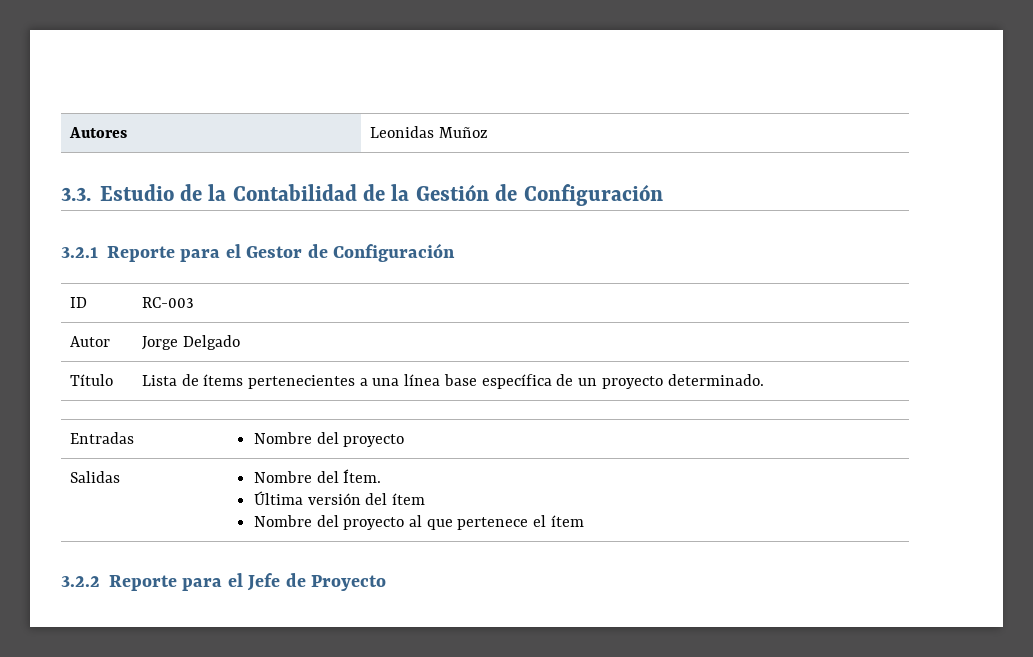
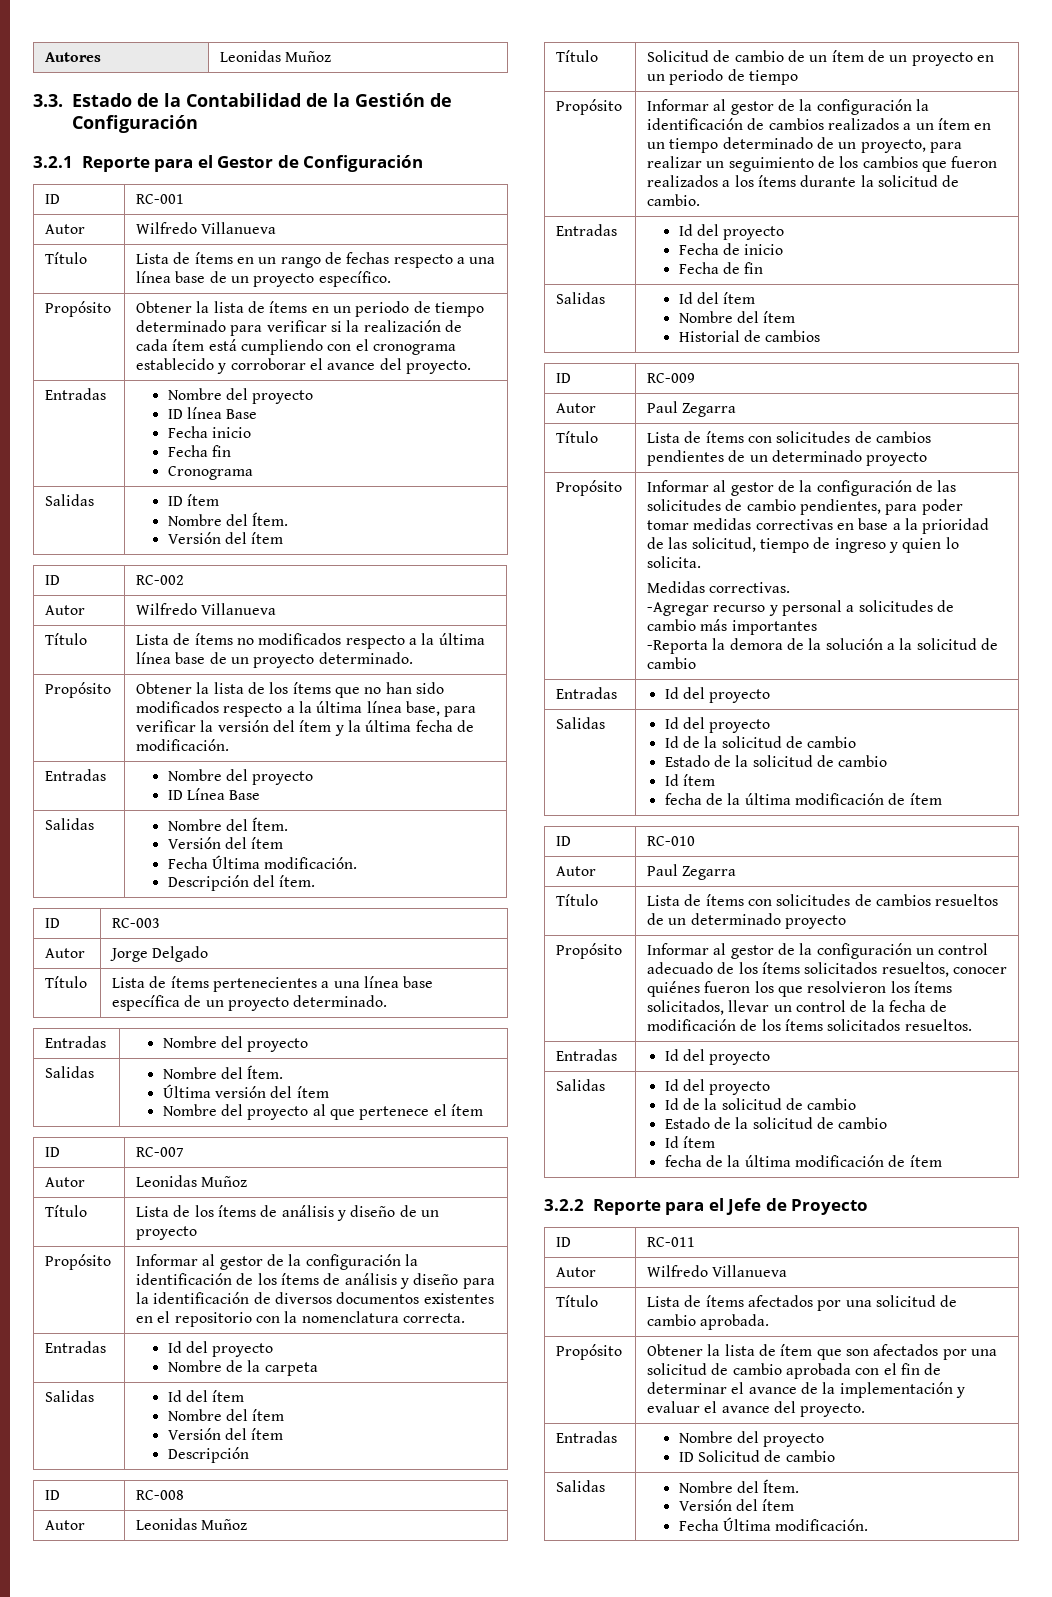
- 3.3. Estudio de la Contabilidad de la Gestión de Configuración
+ 3.3. Estado de la Contabilidad de la Gestión de Configuración
+ ID | RC-001
+ Autor | Wilfredo Villanueva
+ Título | Lista de ítems en un rango de fechas respecto a una línea base de un proyecto específico.
+ Propósito | Obtener la lista de ítems en un periodo de tiempo determinado para verificar si la realización de cada ítem está cumpliendo con el cronograma establecido y corroborar el avance del proyecto.
+ Entradas | Nombre del proyecto
+ ID línea Base
+ Fecha inicio
+ Fecha fin
+ Cronograma
+ Salidas | ID ítem
+ Nombre del Ítem.
+ Versión del ítem
+ ID | RC-002
+ Autor | Wilfredo Villanueva
+ Título | Lista de ítems no modificados respecto a la última línea base de un proyecto determinado.
+ Propósito | Obtener la lista de los ítems que no han sido modificados respecto a la última línea base, para verificar la versión del ítem y la última fecha de modificación.
+ Entradas | Nombre del proyecto
+ ID Línea Base
+ Salidas | Nombre del Ítem.
+ Versión del ítem
+ Fecha Última modificación.
+ Descripción del ítem.
+ ID | RC-007
+ Autor | Leonidas Muñoz
+ Título | Lista de los ítems de análisis y diseño de un proyecto
+ Propósito | Informar al gestor de la configuración la identificación de los ítems de análisis y diseño para la identificación de diversos documentos existentes en el repositorio con la nomenclatura correcta.
+ Entradas | Id del proyecto
+ Nombre de la carpeta
+ Salidas | Id del ítem
+ Nombre del ítem
+ Versión del ítem
+ Descripción
+ ID | RC-008
+ Autor | Leonidas Muñoz
+ Título | Solicitud de cambio de un ítem de un proyecto en un periodo de tiempo
+ Propósito | Informar al gestor de la configuración la identificación de cambios realizados a un ítem en un tiempo determinado de un proyecto, para realizar un seguimiento de los cambios que fueron realizados a los ítems durante la solicitud de cambio.
+ Entradas | Id del proyecto
+ Fecha de inicio
+ Fecha de fin
+ Salidas | Id del ítem
+ Nombre del ítem
+ Historial de cambios
+ ID | RC-009
+ Autor | Paul Zegarra
+ Título | Lista de ítems con solicitudes de cambios pendientes de un determinado proyecto
+ Propósito | Informar al gestor de la configuración de las solicitudes de cambio pendientes, para poder tomar medidas correctivas en base a la prioridad de las solicitud, tiempo de ingreso y quien lo solicita.
+ Medidas correctivas.
+ -Agregar recurso y personal a solicitudes de cambio más importantes
+ -Reporta la demora de la solución a la solicitud de cambio
+ Entradas | Id del proyecto
+ Salidas | Id del proyecto
+ Id de la solicitud de cambio
+ Estado de la solicitud de cambio
+ Id ítem
+ fecha de la última modificación de ítem
+ ID | RC-010
+ Autor | Paul Zegarra
+ Título | Lista de ítems con solicitudes de cambios resueltos de un determinado proyecto
+ Propósito | Informar al gestor de la configuración un control adecuado de los ítems solicitados resueltos, conocer quiénes fueron los que resolvieron los ítems solicitados, llevar un control de la fecha de modificación de los ítems solicitados resueltos.
+ Entradas | Id del proyecto
+ Salidas | Id del proyecto
+ Id de la solicitud de cambio
+ Estado de la solicitud de cambio
+ Id ítem
+ fecha de la última modificación de ítem
+ ID | RC-011
+ Autor | Wilfredo Villanueva
+ Título | Lista de ítems afectados por una solicitud de cambio aprobada.
+ Propósito | Obtener la lista de ítem que son afectados por una solicitud de cambio aprobada con el fin de determinar el avance de la implementación y evaluar el avance del proyecto.
+ Entradas | Nombre del proyecto
+ ID Solicitud de cambio
+ Salidas | Nombre del Ítem.
+ Versión del ítem
+ Fecha Última modificación.

